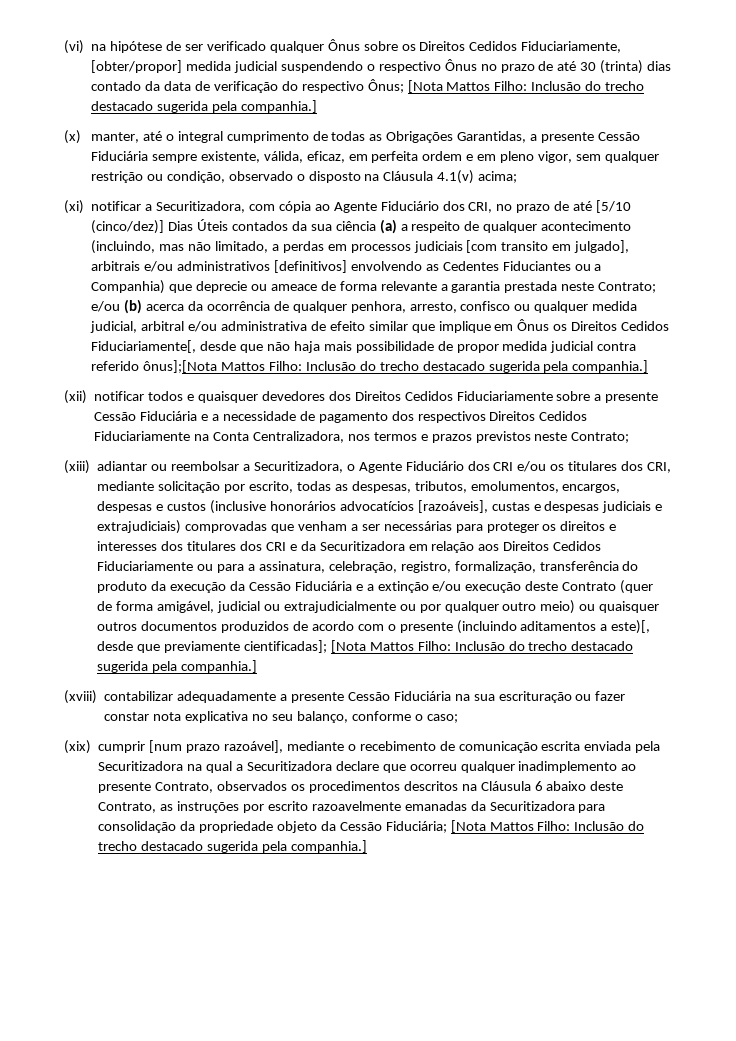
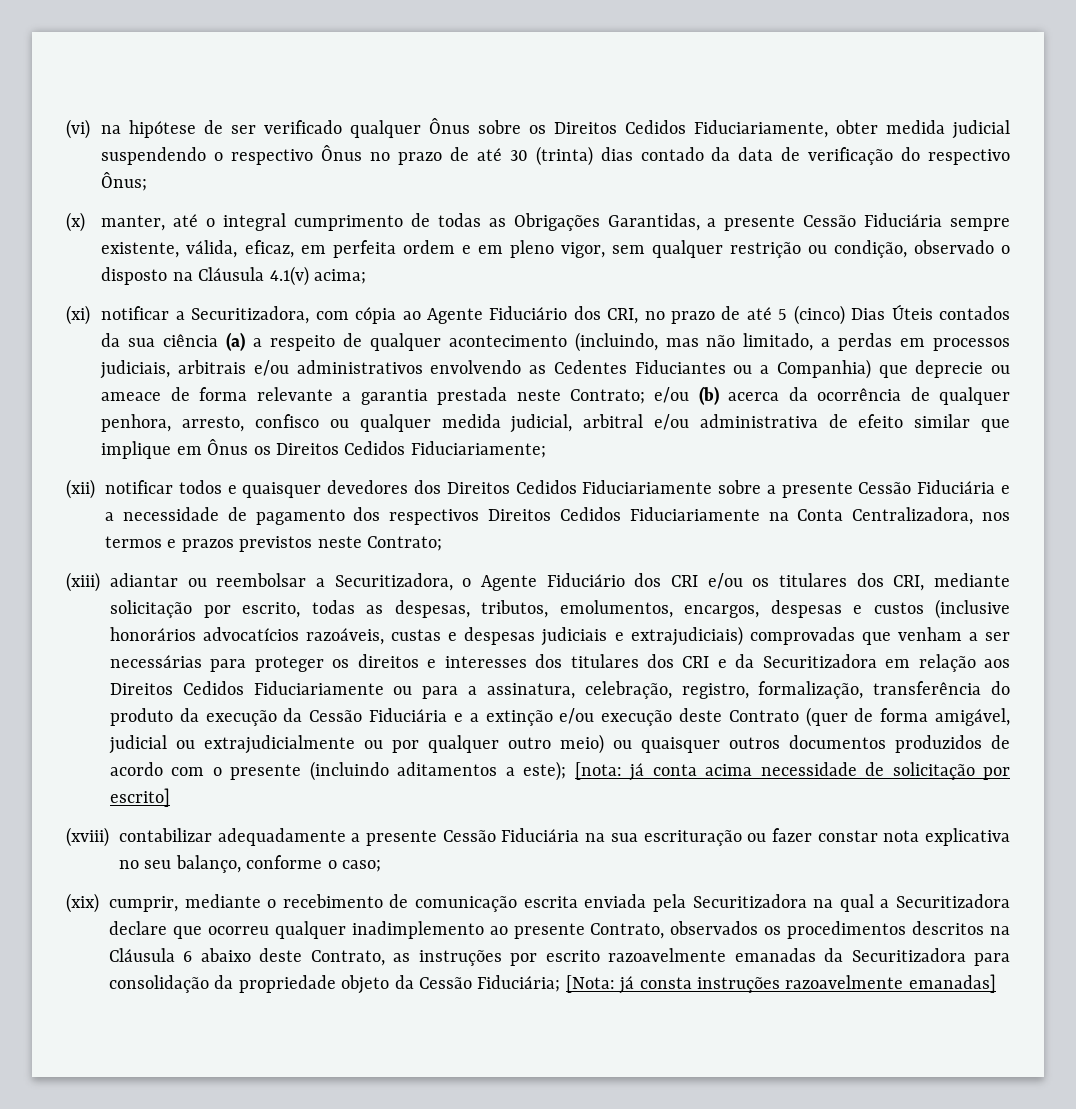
- (vi) na hipótese de ser verificado qualquer Ônus sobre os Direitos Cedidos Fiduciariamente, [obter/propor] medida judicial suspendendo o respectivo Ônus no prazo de até 30 (trinta) dias contado da data de verificação do respectivo Ônus; [Nota Mattos Filho: Inclusão do trecho destacado sugerida pela companhia.]
+ (vi) na hipótese de ser verificado qualquer Ônus sobre os Direitos Cedidos Fiduciariamente, obter medida judicial suspendendo o respectivo Ônus no prazo de até 30 (trinta) dias contado da data de verificação do respectivo Ônus;
- (xi) notificar a Securitizadora, com cópia ao Agente Fiduciário dos CRI, no prazo de até [5/10 (cinco/dez)] Dias Úteis contados da sua ciência (a) a respeito de qualquer acontecimento (incluindo, mas não limitado, a perdas em processos judiciais [com transito em julgado], arbitrais e/ou administrativos [definitivos] envolvendo as Cedentes Fiduciantes ou a Companhia) que deprecie ou ameace de forma relevante a garantia prestada neste Contrato;
+ (xi) notificar a Securitizadora, com cópia ao Agente Fiduciário dos CRI, no prazo de até 5 (cinco) Dias Úteis contados da sua ciência (a) a respeito de qualquer acontecimento (incluindo, mas não limitado, a perdas em processos judiciais, arbitrais e/ou administrativos envolvendo as Cedentes Fiduciantes ou a Companhia) que deprecie ou ameace de forma relevante a garantia prestada neste Contrato;
- e/ou (b) acerca da ocorrência de qualquer penhora, arresto, confisco ou qualquer medida judicial, arbitral e/ou administrativa de efeito similar que implique em Ônus os Direitos Cedidos Fiduciariamente[, desde que não haja mais possibilidade de propor medida judicial contra referido ônus];[Nota Mattos Filho: Inclusão do trecho destacado sugerida pela companhia.]
+ e/ou (b) acerca da ocorrência de qualquer penhora, arresto, confisco ou qualquer medida judicial, arbitral e/ou administrativa de efeito similar que implique em Ônus os Direitos Cedidos Fiduciariamente;
- (xiii) adiantar ou reembolsar a Securitizadora, o Agente Fiduciário dos CRI e/ou os titulares dos CRI, mediante solicitação por escrito, todas as despesas, tributos, emolumentos, encargos, despesas e custos (inclusive honorários advocatícios [razoáveis], custas e despesas judiciais e extrajudiciais) comprovadas que venham a ser necessárias para proteger os direitos e interesses dos titulares dos CRI e da Securitizadora em relação aos Direitos Cedidos Fiduciariamente ou para a assinatura, celebração, registro, formalização, transferência do produto da execução da Cessão Fiduciária e a extinção e/ou execução deste Contrato (quer de forma amigável, judicial ou extrajudicialmente ou por qualquer outro meio) ou quaisquer outros documentos produzidos de acordo com o presente (incluindo aditamentos a este)[, desde que previamente cientificadas]; [Nota Mattos Filho: Inclusão do trecho destacado sugerida pela companhia.]
+ (xiii) adiantar ou reembolsar a Securitizadora, o Agente Fiduciário dos CRI e/ou os titulares dos CRI, mediante solicitação por escrito, todas as despesas, tributos, emolumentos, encargos, despesas e custos (inclusive honorários advocatícios razoáveis, custas e despesas judiciais e extrajudiciais) comprovadas que venham a ser necessárias para proteger os direitos e interesses dos titulares dos CRI e da Securitizadora em relação aos Direitos Cedidos Fiduciariamente ou para a assinatura, celebração, registro, formalização, transferência do produto da execução da Cessão Fiduciária e a extinção e/ou execução deste Contrato (quer de forma amigável, judicial ou extrajudicialmente ou por qualquer outro meio) ou quaisquer outros documentos produzidos de acordo com o presente (incluindo aditamentos a este); [nota: já conta acima necessidade de solicitação por escrito]
- (xix) cumprir [num prazo razoável], mediante o recebimento de comunicação escrita enviada pela Securitizadora na qual a Securitizadora declare que ocorreu qualquer inadimplemento ao presente Contrato, observados os procedimentos descritos na Cláusula 6 abaixo deste Contrato, as instruções por escrito razoavelmente emanadas da Securitizadora para consolidação da propriedade objeto da Cessão Fiduciária; [Nota Mattos Filho: Inclusão do trecho destacado sugerida pela companhia.]
+ (xix) cumprir, mediante o recebimento de comunicação escrita enviada pela Securitizadora na qual a Securitizadora declare que ocorreu qualquer inadimplemento ao presente Contrato, observados os procedimentos descritos na Cláusula 6 abaixo deste Contrato, as instruções por escrito razoavelmente emanadas da Securitizadora para consolidação da propriedade objeto da Cessão Fiduciária; [Nota: já consta instruções razoavelmente emanadas]

